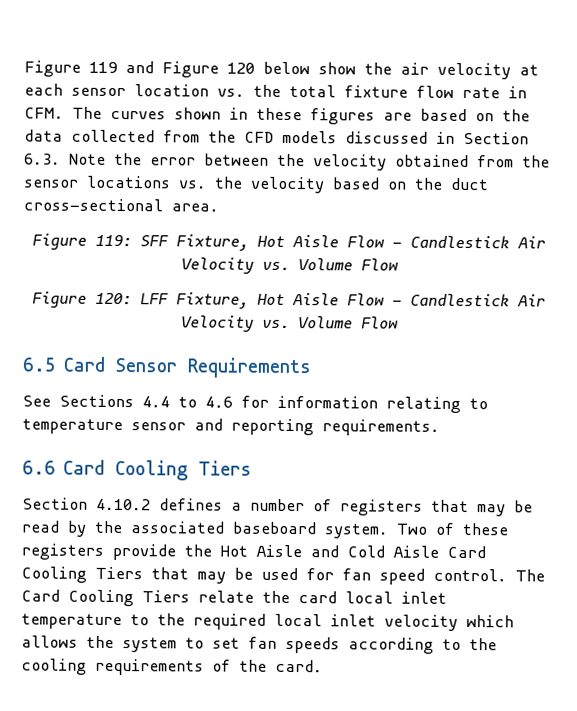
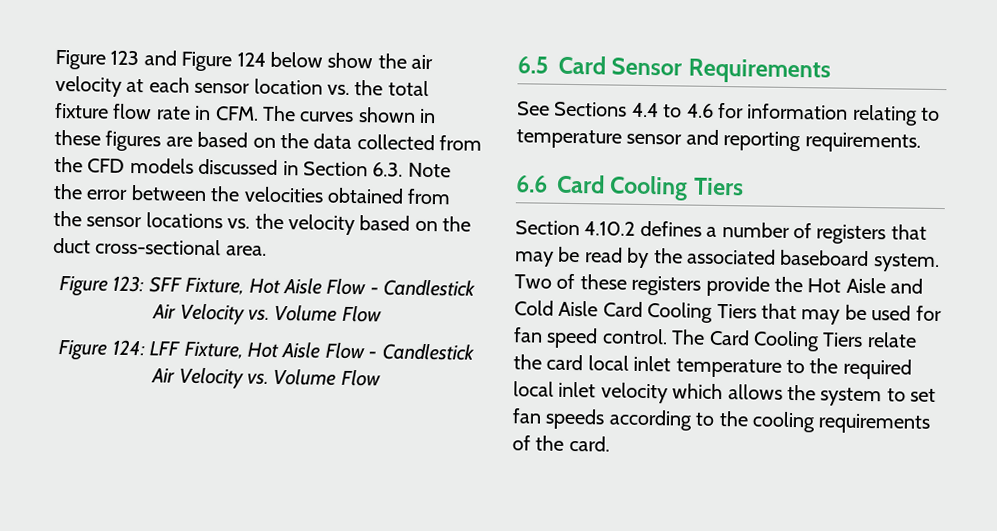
- Figure 119 and Figure 120 below show the air velocity at each sensor location vs. the total fixture flow rate in CFM. The curves shown in these figures are based on the data collected from the CFD models discussed in Section 6.3. Note the error between the velocity obtained from the sensor locations vs. the velocity based on the duct cross-sectional area.
+ Figure 123 and Figure 124 below show the air velocity at each sensor location vs. the total fixture flow rate in CFM. The curves shown in these figures are based on the data collected from the CFD models discussed in Section 6.3. Note the error between the velocities obtained from the sensor locations vs. the velocity based on the duct cross-sectional area.
- Figure 119: SFF Fixture, Hot Aisle Flow - Candlestick Air Velocity vs. Volume Flow
+ Figure 123: SFF Fixture, Hot Aisle Flow - Candlestick Air Velocity vs. Volume Flow
- Figure 120: LFF Fixture, Hot Aisle Flow - Candlestick Air Velocity vs. Volume Flow
+ Figure 124: LFF Fixture, Hot Aisle Flow - Candlestick Air Velocity vs. Volume Flow

